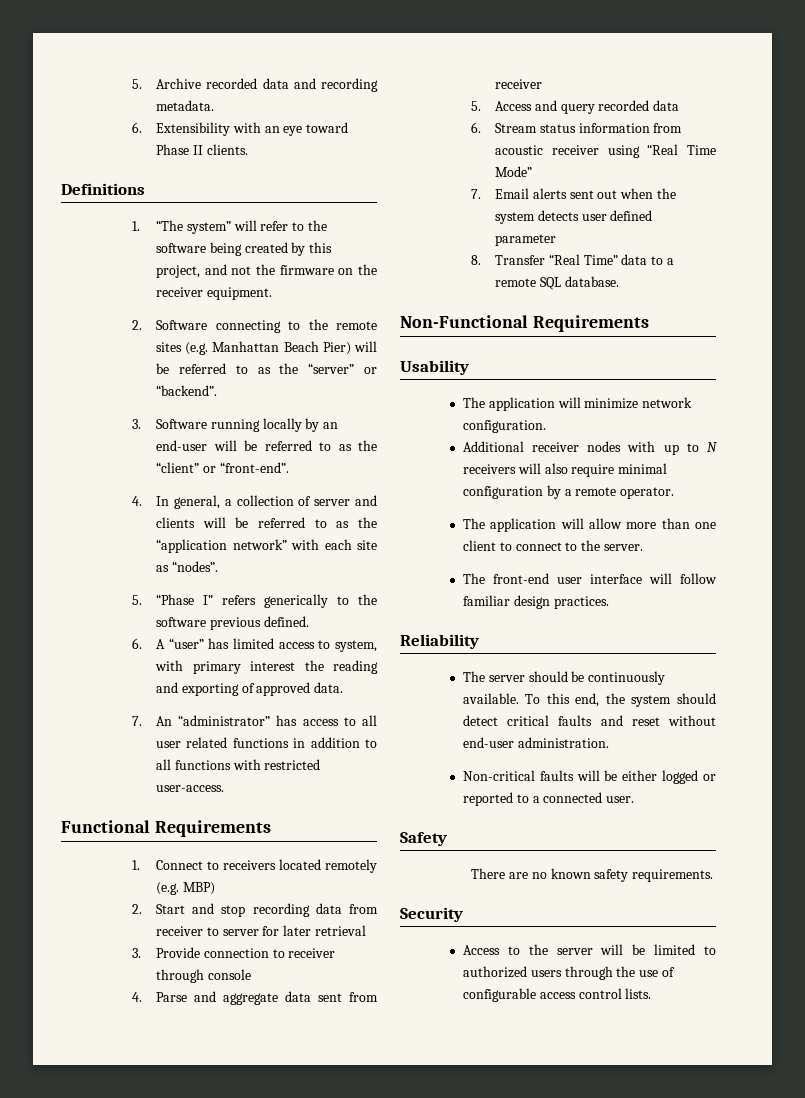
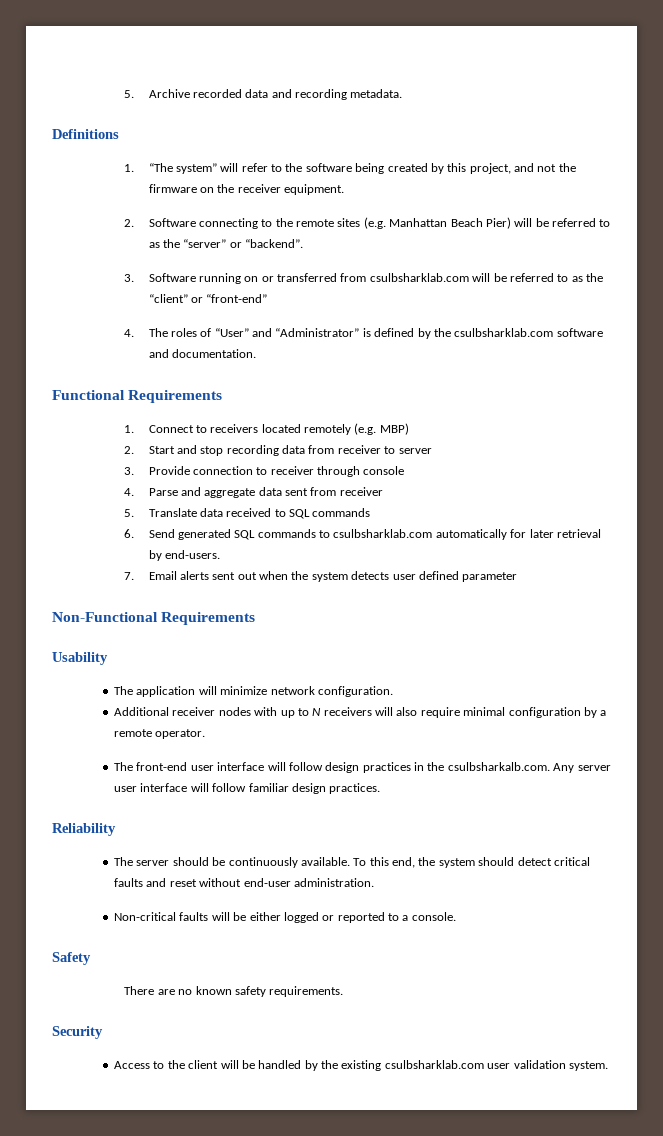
- 6. Extensibility with an eye toward Phase II clients.
- 3. Software running locally by an end-user will be referred to as the “client” or “front-end”.
- 4. In general, a collection of server and clients will be referred to as the “application network” with each site as “nodes”.
- 5. “Phase I” refers generically to the software previous defined.
- 6. A “user” has limited access to system, with primary interest the reading and exporting of approved data.
- 7. An “administrator” has access to all user related functions in addition to all functions with restricted user-access.
+ 3. Software running on or transferred from csulbsharklab.com will be referred to as the “client” or “front-end”
+ 4. The roles of “User” and “Administrator” is defined by the csulbsharklab.com software and documentation.
- 2. Start and stop recording data from receiver to server for later retrieval
+ 2. Start and stop recording data from receiver to server
- 5. Access and query recorded data
- 6. Stream status information from acoustic receiver using “Real Time Mode”
+ 5. Translate data received to SQL commands
+ 6. Send generated SQL commands to csulbsharklab.com automatically for later retrieval by end-users.
- 8. Transfer “Real Time” data to a remote SQL database.
- The application will allow more than one client to connect to the server.
- The front-end user interface will follow familiar design practices.
+ The front-end user interface will follow design practices in the csulbsharkalb.com. Any server user interface will follow familiar design practices.
- Non-critical faults will be either logged or reported to a connected user.
+ Non-critical faults will be either logged or reported to a console.
- Access to the server will be limited to authorized users through the use of configurable access control lists.
+ Access to the client will be handled by the existing csulbsharklab.com user validation system.

